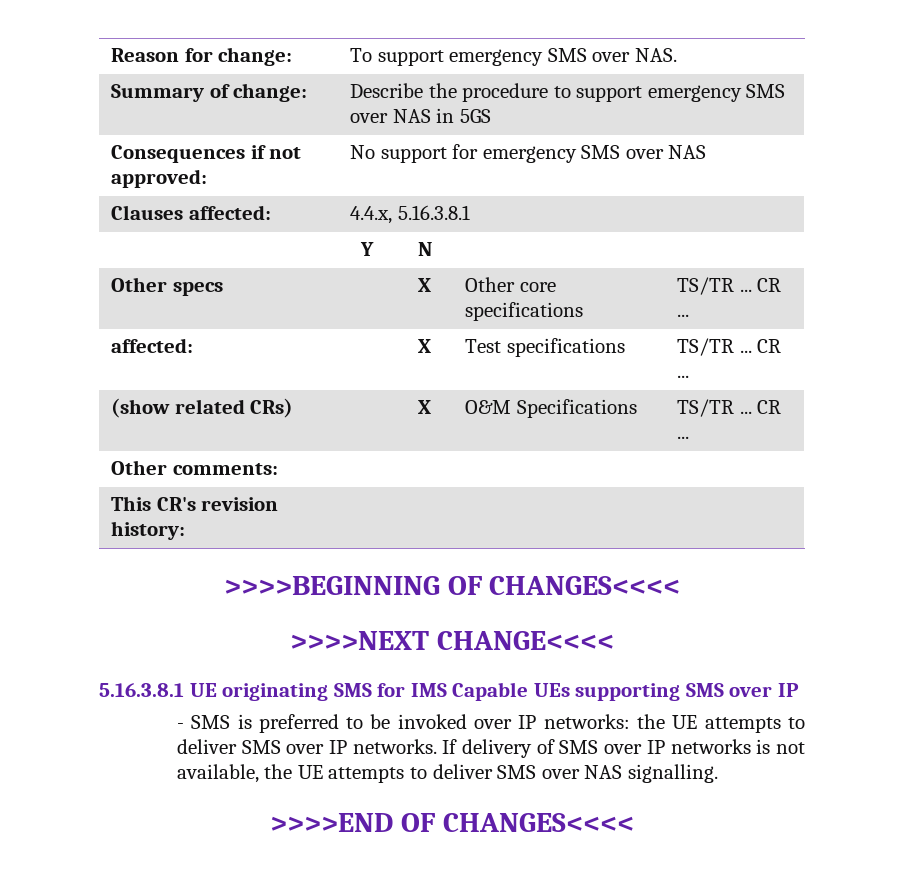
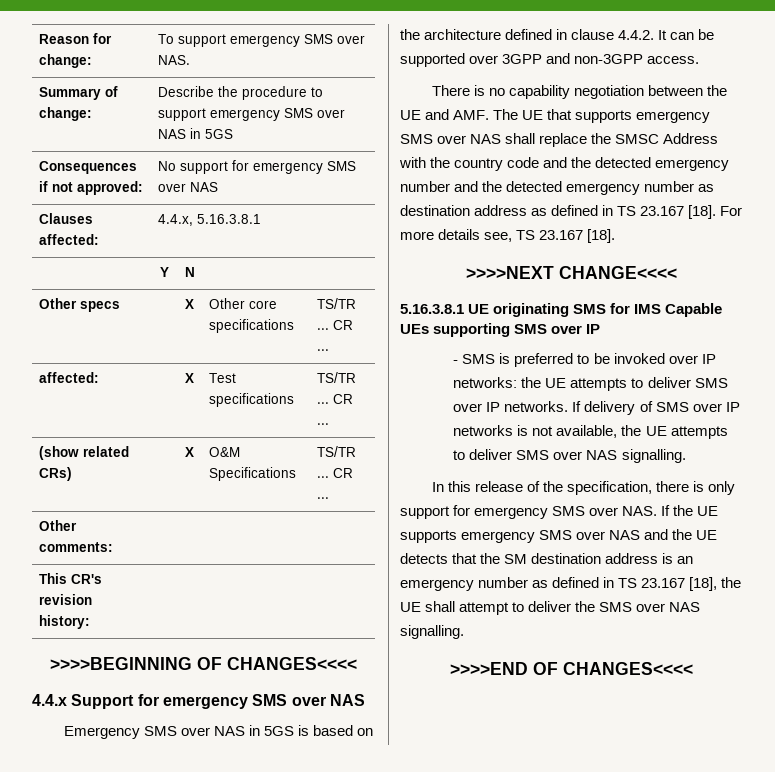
+ 4.4.x Support for emergency SMS over NAS
+ Emergency SMS over NAS in 5GS is based on the architecture defined in clause 4.4.2. It can be supported over 3GPP and non-3GPP access.
+ There is no capability negotiation between the UE and AMF. The UE that supports emergency SMS over NAS shall replace the SMSC Address with the country code and the detected emergency number and the detected emergency number as destination address as defined in TS 23.167 [18]. For more details see, TS 23.167 [18].
+ In this release of the specification, there is only support for emergency SMS over NAS. If the UE supports emergency SMS over NAS and the UE detects that the SM destination address is an emergency number as defined in TS 23.167 [18], the UE shall attempt to deliver the SMS over NAS signalling.

